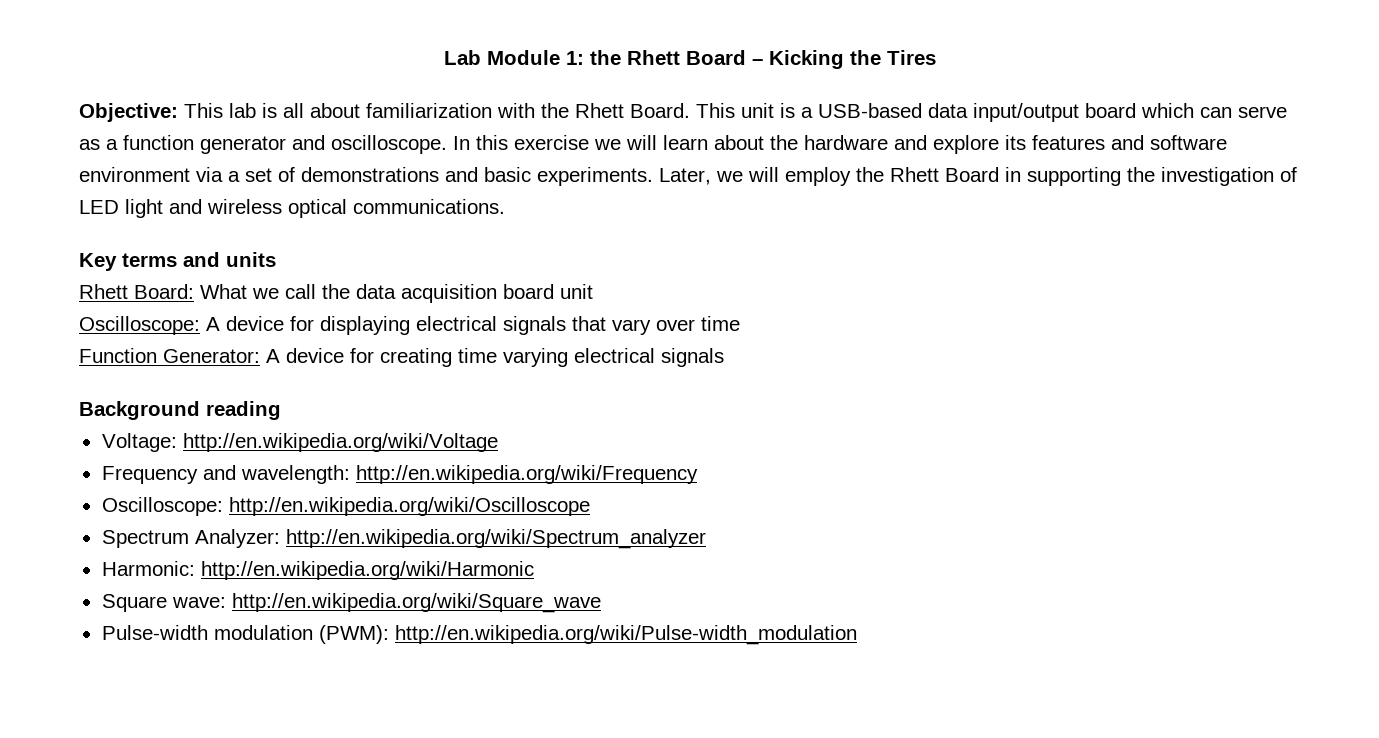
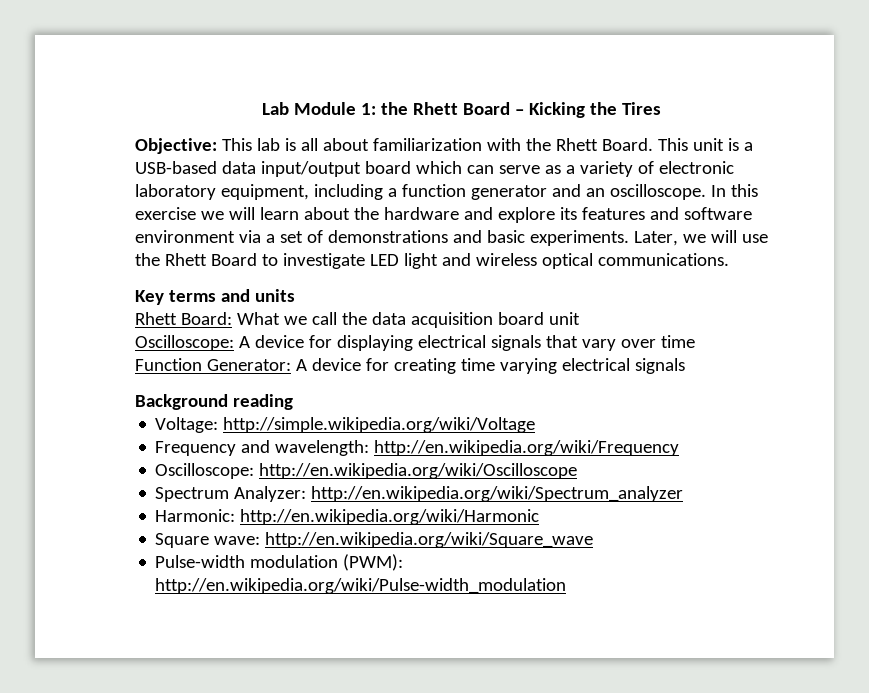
- This unit is a USB-based data input/output board which can serve as a function generator and oscilloscope.
+ This unit is a USB-based data input/output board which can serve as a variety of electronic laboratory equipment, including a function generator and an oscilloscope.
- Later, we will employ the Rhett Board in supporting the investigation of LED light and wireless optical communications.
+ Later, we will use the Rhett Board to investigate LED light and wireless optical communications.
- Voltage: http://en.wikipedia.org/wiki/Voltage
+ Voltage: http://simple.wikipedia.org/wiki/Voltage

